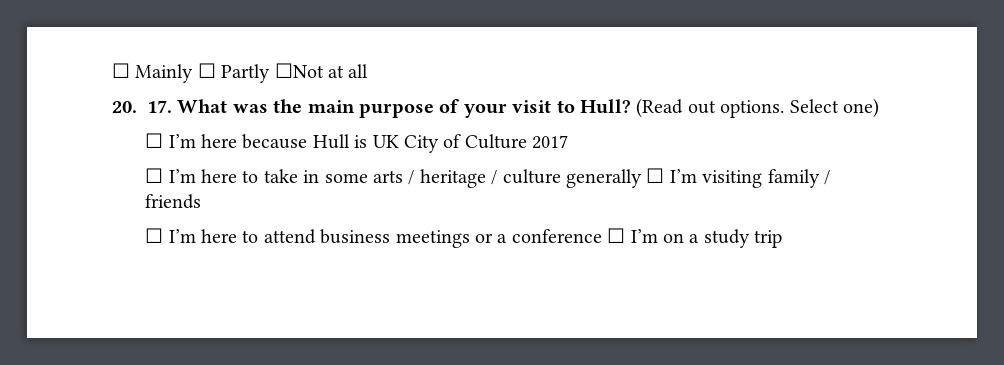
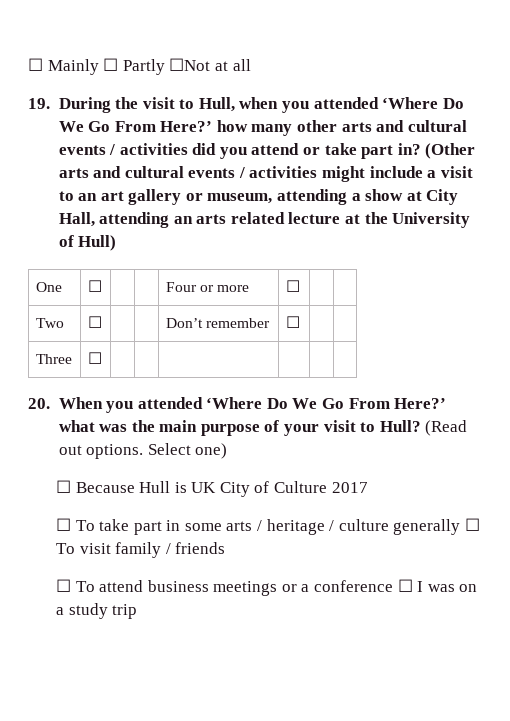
- 20. 17. What was the main purpose of your visit to Hull?
+ 19. During the visit to Hull, when you attended ‘Where Do We Go From Here?’ how many other arts and cultural events / activities did you attend or take part in? (Other arts and cultural events / activities might include a visit to an art gallery or museum, attending a show at City Hall, attending an arts related lecture at the University of Hull)
+ One | ☐ | | | Four or more | ☐ | |
+ Two | ☐ | | | Don’t remember | ☐ | |
+ Three | ☐ | | | | | |
+ 20. When you attended ‘Where Do We Go From Here?’ what was the main purpose of your visit to Hull?
- ☐ I’m here because Hull is UK City of Culture 2017
+ ☐ Because Hull is UK City of Culture 2017
- ☐ I’m here to take in some arts / heritage / culture generally ☐ I’m visiting family / friends
+ ☐ To take part in some arts / heritage / culture generally ☐ To visit family / friends
- ☐ I’m here to attend business meetings or a conference ☐ I’m on a study trip
+ ☐ To attend business meetings or a conference ☐ I was on a study trip

